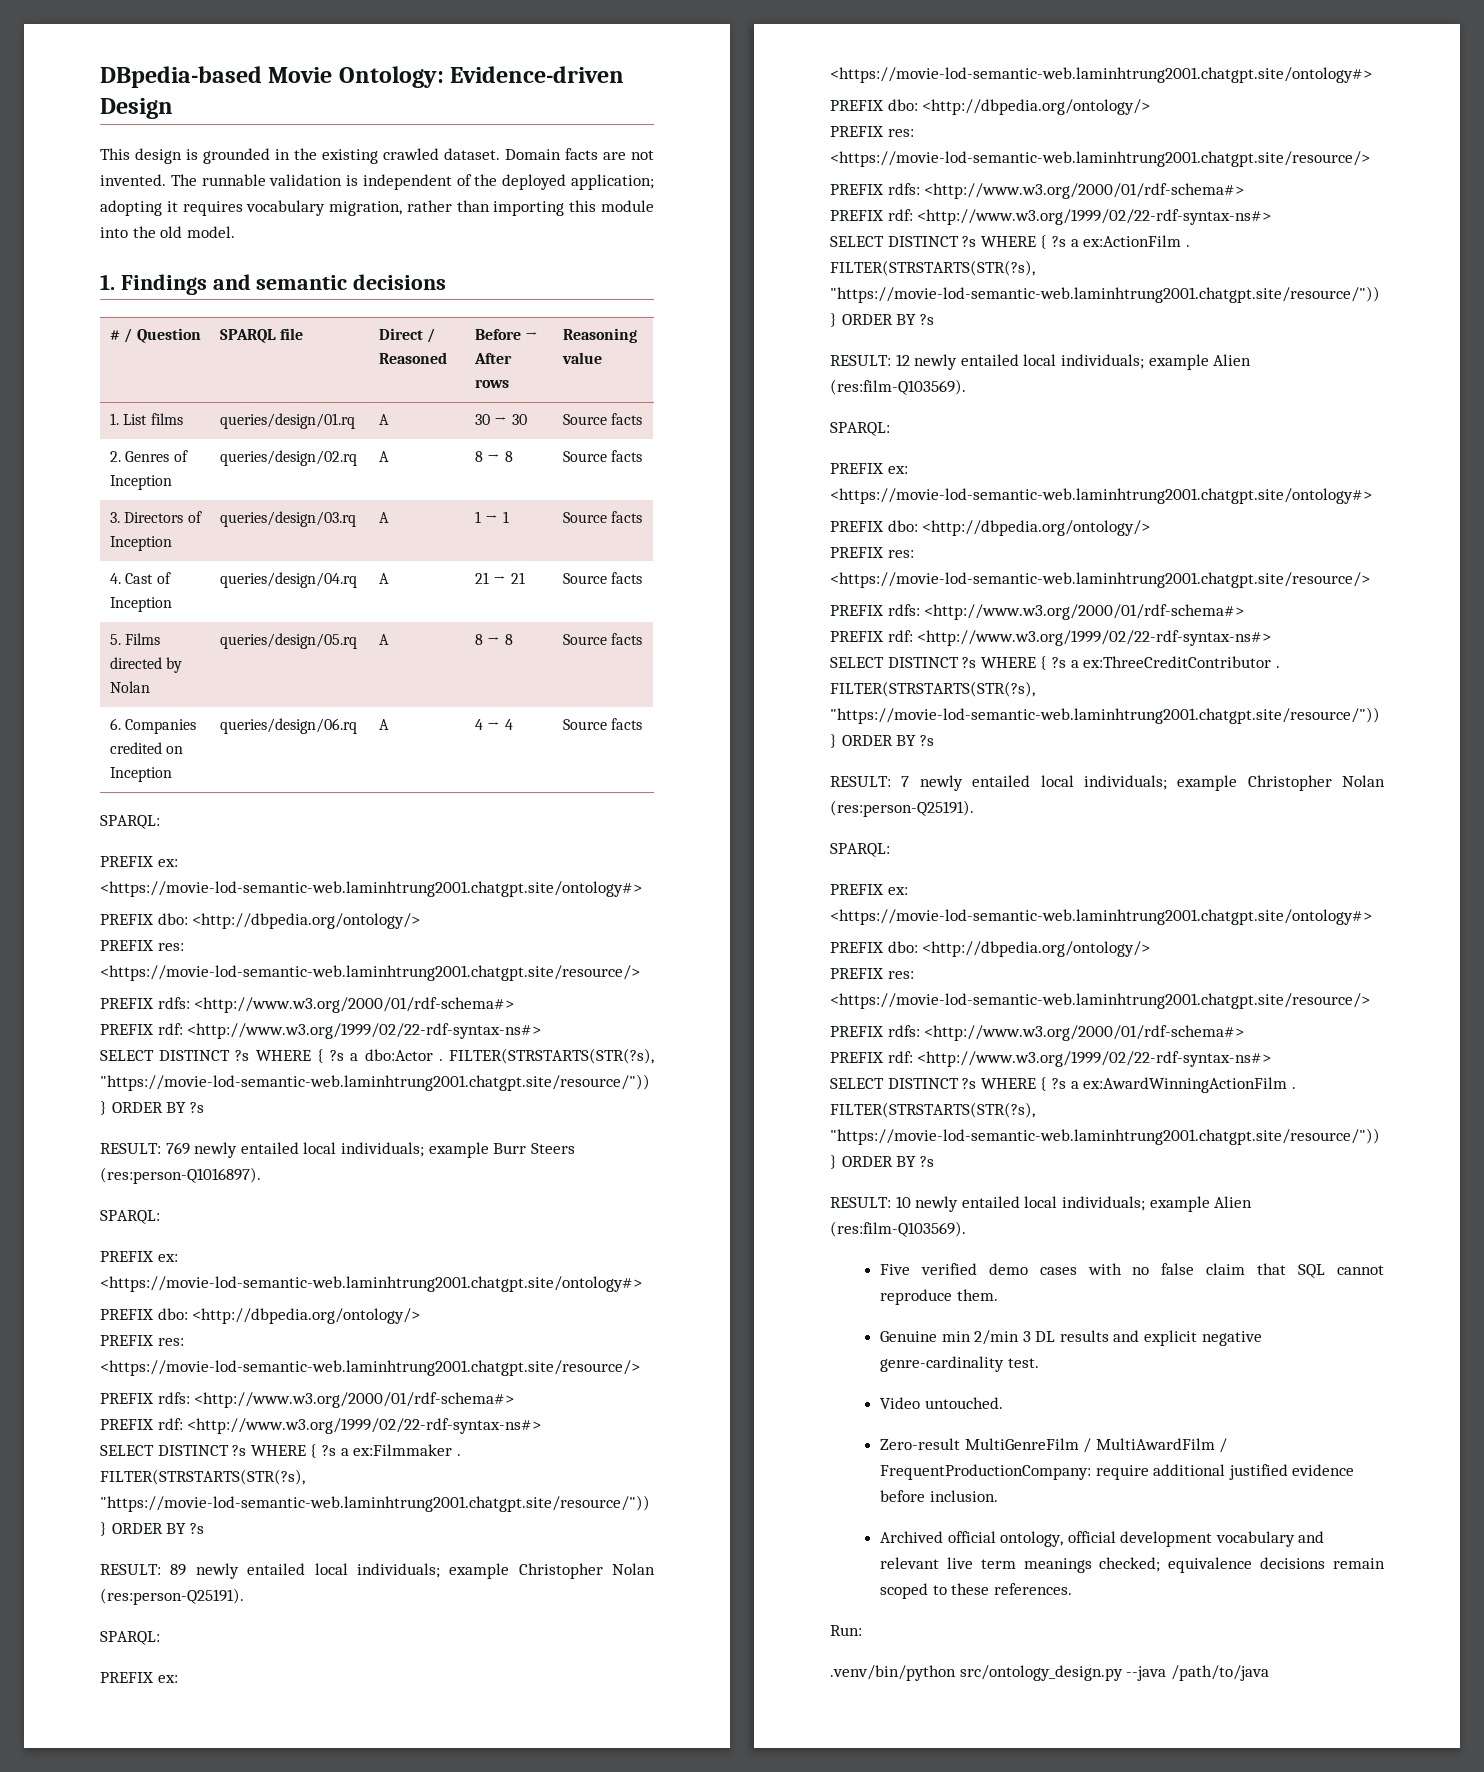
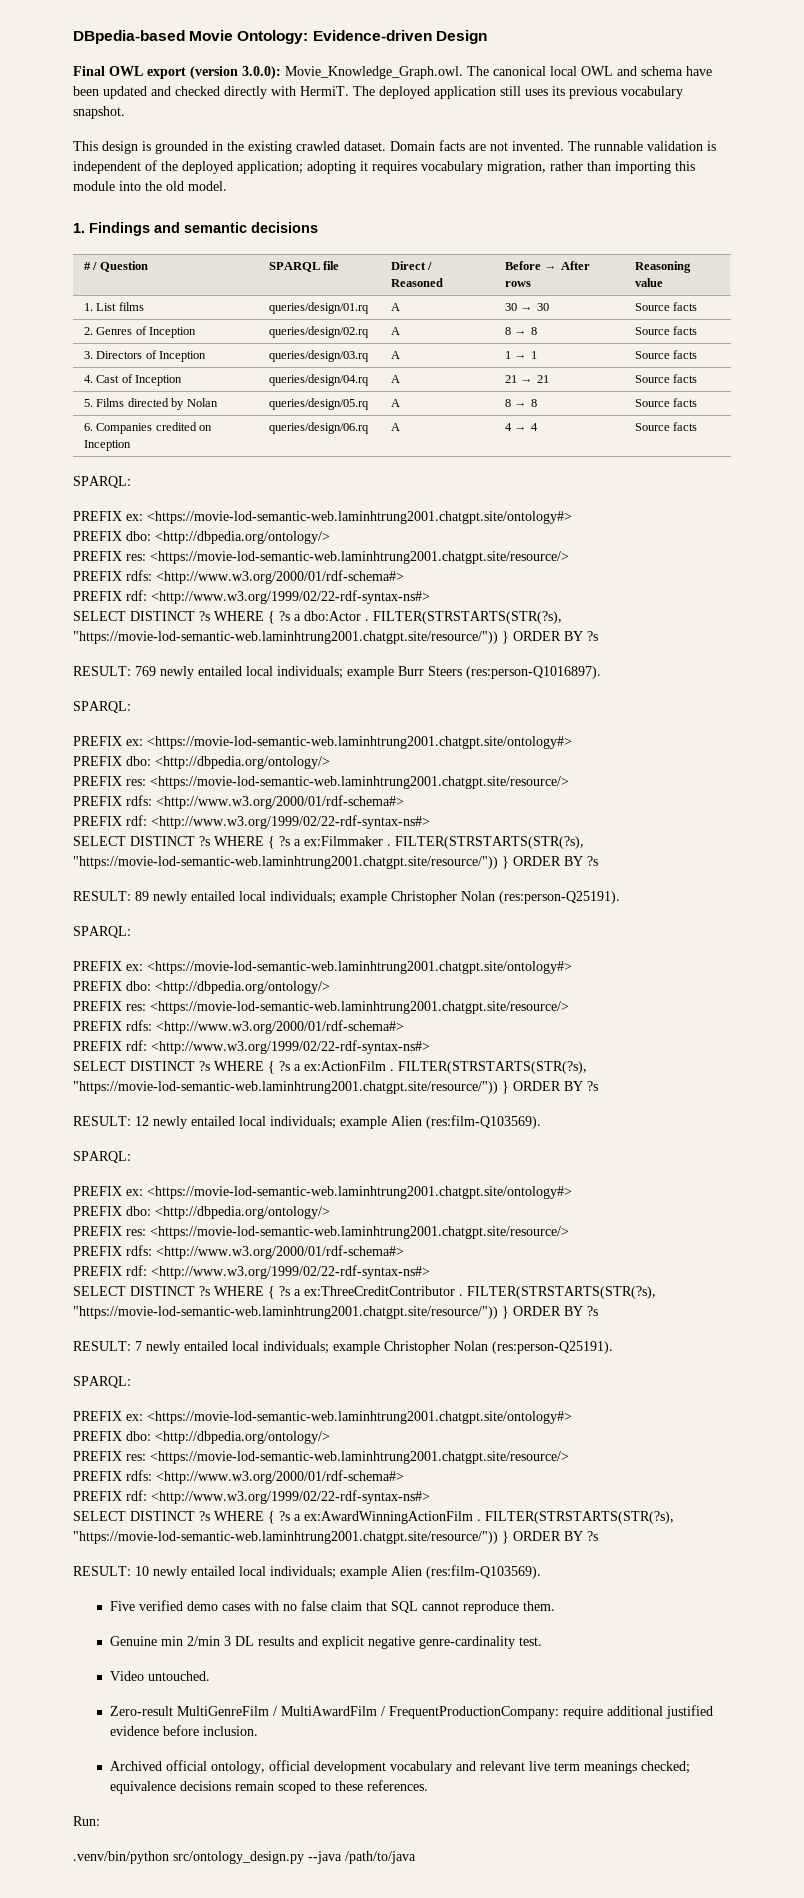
+ Final OWL export (version 3.0.0): Movie_Knowledge_Graph.owl. The canonical local OWL and schema have been updated and checked directly with HermiT. The deployed application still uses its previous vocabulary snapshot.

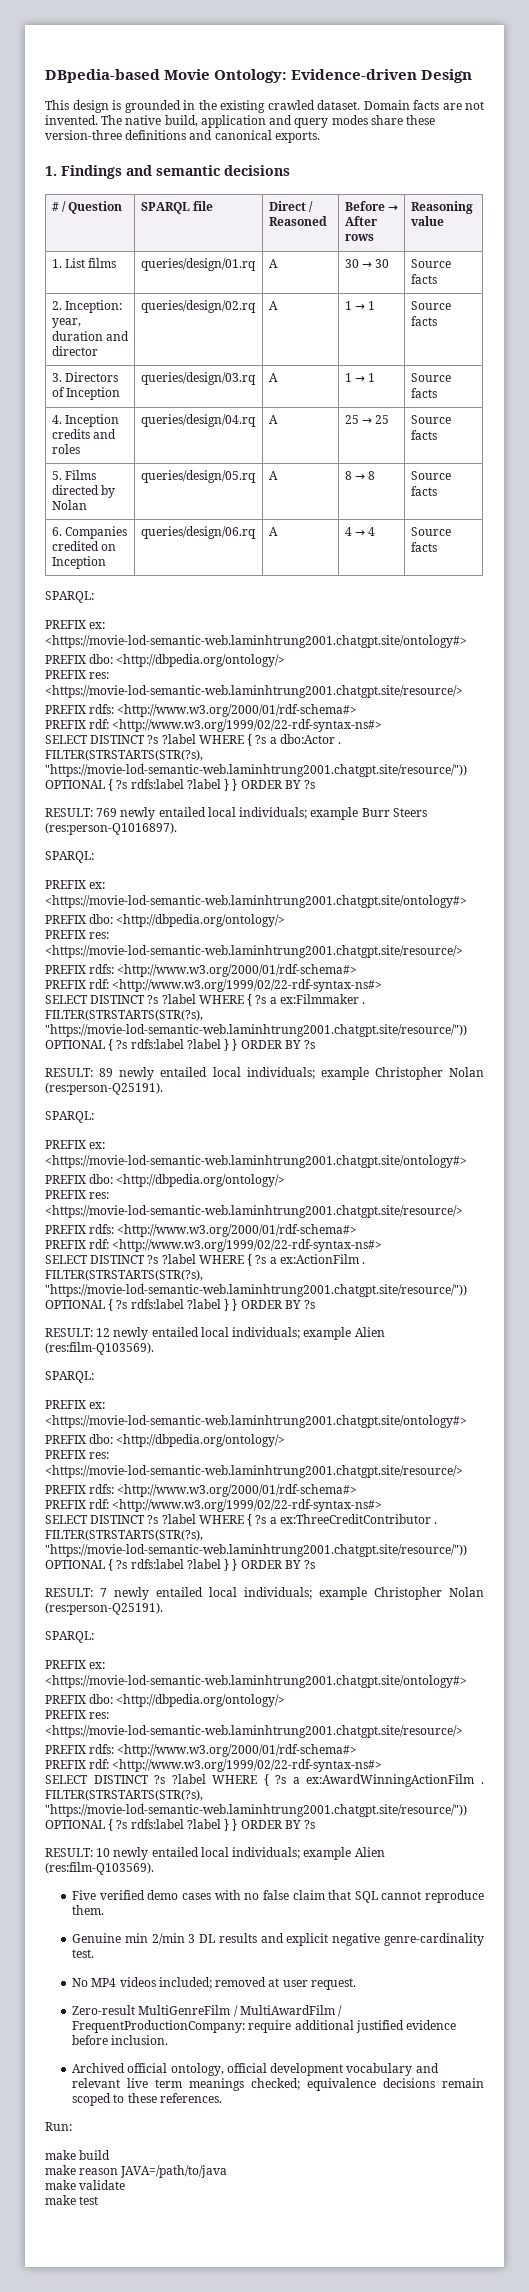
- Final OWL export (version 3.0.0): Movie_Knowledge_Graph.owl. The canonical local OWL and schema have been updated and checked directly with HermiT. The deployed application still uses its previous vocabulary snapshot.
- The runnable validation is independent of the deployed application; adopting it requires vocabulary migration, rather than importing this module into the old model.
+ The native build, application and query modes share these version-three definitions and canonical exports.
- 2. Genres of Inception | queries/design/02.rq | A | 8 → 8 | Source facts
+ 2. Inception: year, duration and director | queries/design/02.rq | A | 1 → 1 | Source facts
- 4. Cast of Inception | queries/design/04.rq | A | 21 → 21 | Source facts
+ 4. Inception credits and roles | queries/design/04.rq | A | 25 → 25 | Source facts
- SELECT DISTINCT ?s WHERE { ?s a dbo:Actor . FILTER(STRSTARTS(STR(?s), "https://movie-lod-semantic-web.laminhtrung2001.chatgpt.site/resource/")) } ORDER BY ?s
+ SELECT DISTINCT ?s ?label WHERE { ?s a dbo:Actor . FILTER(STRSTARTS(STR(?s), "https://movie-lod-semantic-web.laminhtrung2001.chatgpt.site/resource/")) OPTIONAL { ?s rdfs:label ?label } } ORDER BY ?s
- SELECT DISTINCT ?s WHERE { ?s a ex:Filmmaker . FILTER(STRSTARTS(STR(?s), "https://movie-lod-semantic-web.laminhtrung2001.chatgpt.site/resource/")) } ORDER BY ?s
+ SELECT DISTINCT ?s ?label WHERE { ?s a ex:Filmmaker . FILTER(STRSTARTS(STR(?s), "https://movie-lod-semantic-web.laminhtrung2001.chatgpt.site/resource/")) OPTIONAL { ?s rdfs:label ?label } } ORDER BY ?s
- SELECT DISTINCT ?s WHERE { ?s a ex:ActionFilm . FILTER(STRSTARTS(STR(?s), "https://movie-lod-semantic-web.laminhtrung2001.chatgpt.site/resource/")) } ORDER BY ?s
+ SELECT DISTINCT ?s ?label WHERE { ?s a ex:ActionFilm . FILTER(STRSTARTS(STR(?s), "https://movie-lod-semantic-web.laminhtrung2001.chatgpt.site/resource/")) OPTIONAL { ?s rdfs:label ?label } } ORDER BY ?s
- SELECT DISTINCT ?s WHERE { ?s a ex:ThreeCreditContributor . FILTER(STRSTARTS(STR(?s), "https://movie-lod-semantic-web.laminhtrung2001.chatgpt.site/resource/")) } ORDER BY ?s
+ SELECT DISTINCT ?s ?label WHERE { ?s a ex:ThreeCreditContributor . FILTER(STRSTARTS(STR(?s), "https://movie-lod-semantic-web.laminhtrung2001.chatgpt.site/resource/")) OPTIONAL { ?s rdfs:label ?label } } ORDER BY ?s
- SELECT DISTINCT ?s WHERE { ?s a ex:AwardWinningActionFilm . FILTER(STRSTARTS(STR(?s), "https://movie-lod-semantic-web.laminhtrung2001.chatgpt.site/resource/")) } ORDER BY ?s
+ SELECT DISTINCT ?s ?label WHERE { ?s a ex:AwardWinningActionFilm . FILTER(STRSTARTS(STR(?s), "https://movie-lod-semantic-web.laminhtrung2001.chatgpt.site/resource/")) OPTIONAL { ?s rdfs:label ?label } } ORDER BY ?s
- Video untouched.
+ No MP4 videos included; removed at user request.
- .venv/bin/python src/ontology_design.py --java /path/to/java
+ make build
+ make reason JAVA=/path/to/java
+ make validate
+ make test

